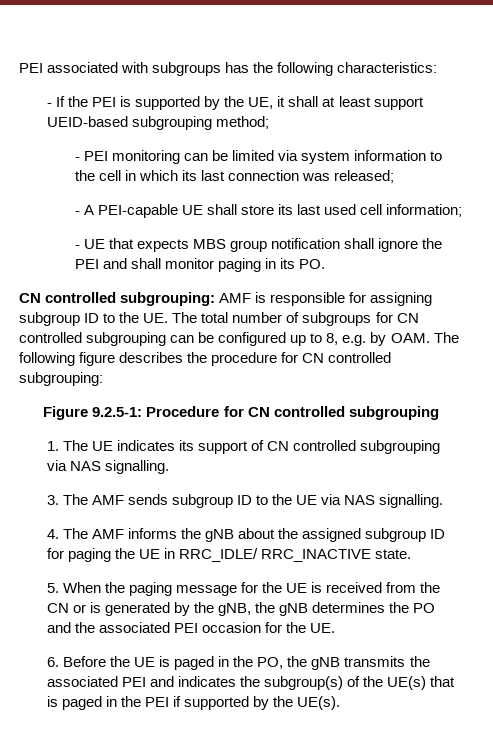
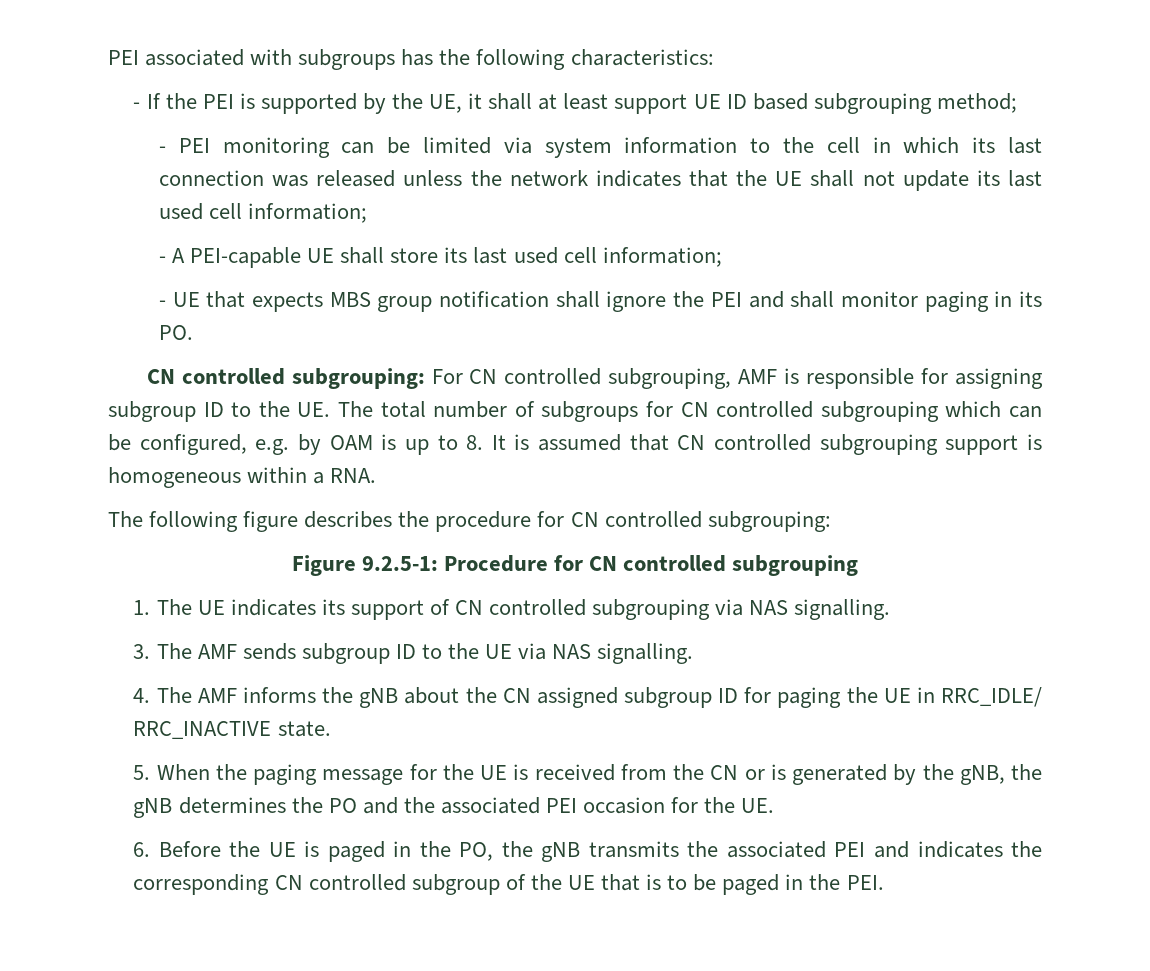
- - If the PEI is supported by the UE, it shall at least support UEID-based subgrouping method;
+ - If the PEI is supported by the UE, it shall at least support UE ID based subgrouping method;
- - PEI monitoring can be limited via system information to the cell in which its last connection was released;
+ - PEI monitoring can be limited via system information to the cell in which its last connection was released unless the network indicates that the UE shall not update its last used cell information;
- CN controlled subgrouping: AMF is responsible for assigning subgroup ID to the UE. The total number of subgroups for CN controlled subgrouping can be configured up to 8, e.g. by OAM. The following figure describes the procedure for CN controlled subgrouping:
+ CN controlled subgrouping: For CN controlled subgrouping, AMF is responsible for assigning subgroup ID to the UE. The total number of subgroups for CN controlled subgrouping which can be configured, e.g. by OAM is up to 8. It is assumed that CN controlled subgrouping support is homogeneous within a RNA.
+ The following figure describes the procedure for CN controlled subgrouping:
- 4. The AMF informs the gNB about the assigned subgroup ID for paging the UE in RRC_IDLE/ RRC_INACTIVE state.
+ 4. The AMF informs the gNB about the CN assigned subgroup ID for paging the UE in RRC_IDLE/ RRC_INACTIVE state.
- 6. Before the UE is paged in the PO, the gNB transmits the associated PEI and indicates the subgroup(s) of the UE(s) that is paged in the PEI if supported by the UE(s).
+ 6. Before the UE is paged in the PO, the gNB transmits the associated PEI and indicates the corresponding CN controlled subgroup of the UE that is to be paged in the PEI.

